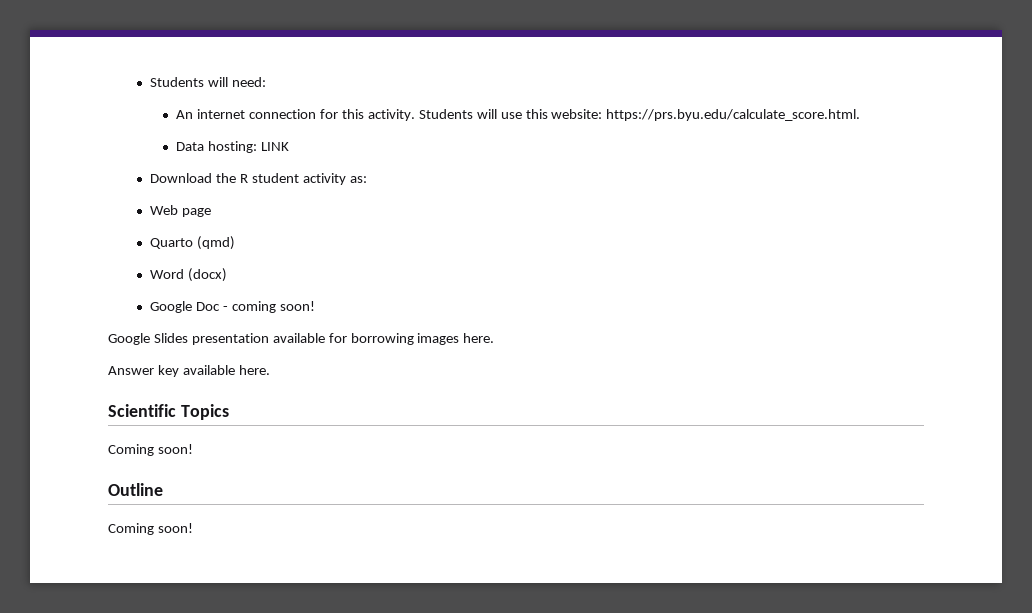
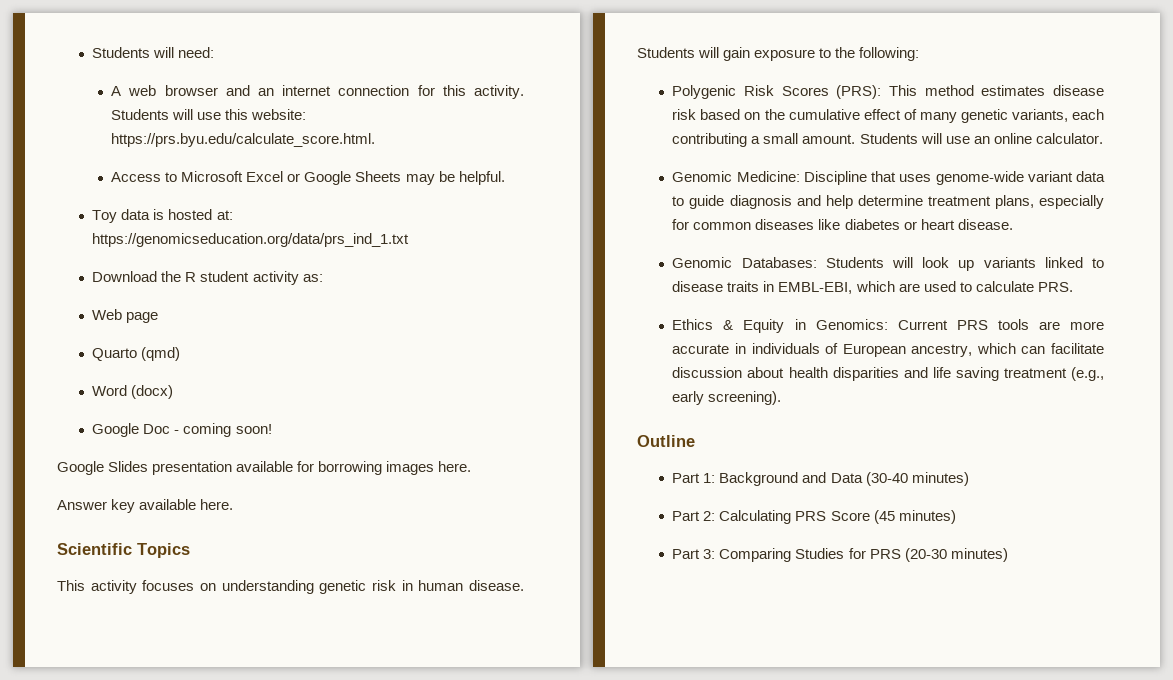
- An internet connection for this activity.
+ A web browser and an internet connection for this activity.
- Data hosting: LINK
+ Access to Microsoft Excel or Google Sheets may be helpful.
+ Toy data is hosted at: https://genomicseducation.org/data/prs_ind_1.txt
  Scientific Topics
- Coming soon!
+ This activity focuses on understanding genetic risk in human disease. Students will gain exposure to the following:
+ Polygenic Risk Scores (PRS): This method estimates disease risk based on the cumulative effect of many genetic variants, each contributing a small amount. Students will use an online calculator.
+ Genomic Medicine: Discipline that uses genome-wide variant data to guide diagnosis and help determine treatment plans, especially for common diseases like diabetes or heart disease.
+ Genomic Databases: Students will look up variants linked to disease traits in EMBL-EBI, which are used to calculate PRS.
+ Ethics & Equity in Genomics: Current PRS tools are more accurate in individuals of European ancestry, which can facilitate discussion about health disparities and life saving treatment (e.g., early screening).
  Outline
- Coming soon!
+ Part 1: Background and Data (30-40 minutes)
+ Part 2: Calculating PRS Score (45 minutes)
+ Part 3: Comparing Studies for PRS (20-30 minutes)

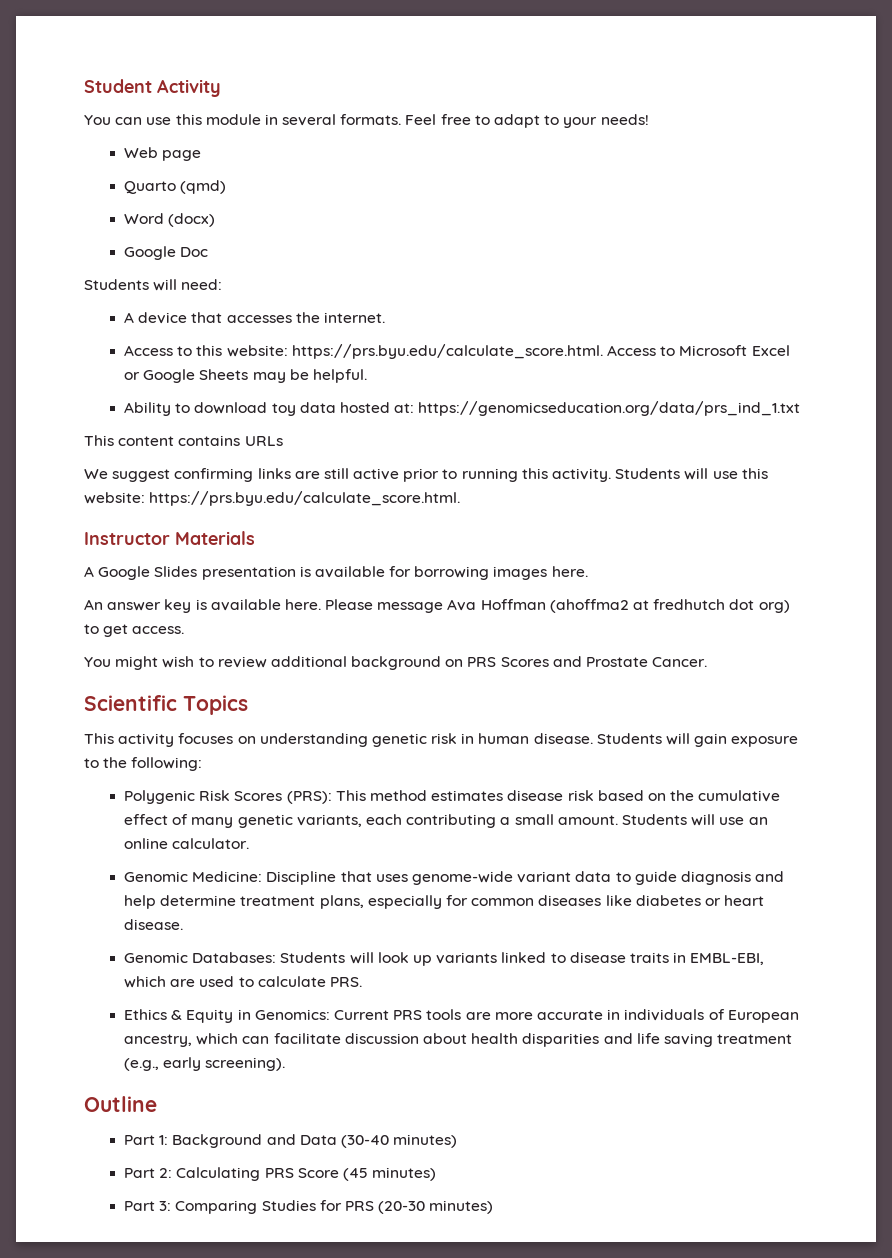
- Students will need:
- A web browser and an internet connection for this activity. Students will use this website: https://prs.byu.edu/calculate_score.html.
- Access to Microsoft Excel or Google Sheets may be helpful.
- Toy data is hosted at: https://genomicseducation.org/data/prs_ind_1.txt
- Download the R student activity as:
+ Student Activity
+ You can use this module in several formats. Feel free to adapt to your needs!
- Google Doc - coming soon!
- Google Slides presentation available for borrowing images here.
+ Google Doc
+ Students will need:
+ A device that accesses the internet.
+ Access to this website: https://prs.byu.edu/calculate_score.html. Access to Microsoft Excel or Google Sheets may be helpful.
+ Ability to download toy data hosted at: https://genomicseducation.org/data/prs_ind_1.txt
+ This content contains URLs
+ We suggest confirming links are still active prior to running this activity. Students will use this website: https://prs.byu.edu/calculate_score.html.
+ Instructor Materials
+ A Google Slides presentation is available for borrowing images here.
- Answer key available here.
+ An answer key is available here. Please message Ava Hoffman (ahoffma2 at fredhutch dot org) to get access.
+ You might wish to review additional background on PRS Scores and Prostate Cancer.

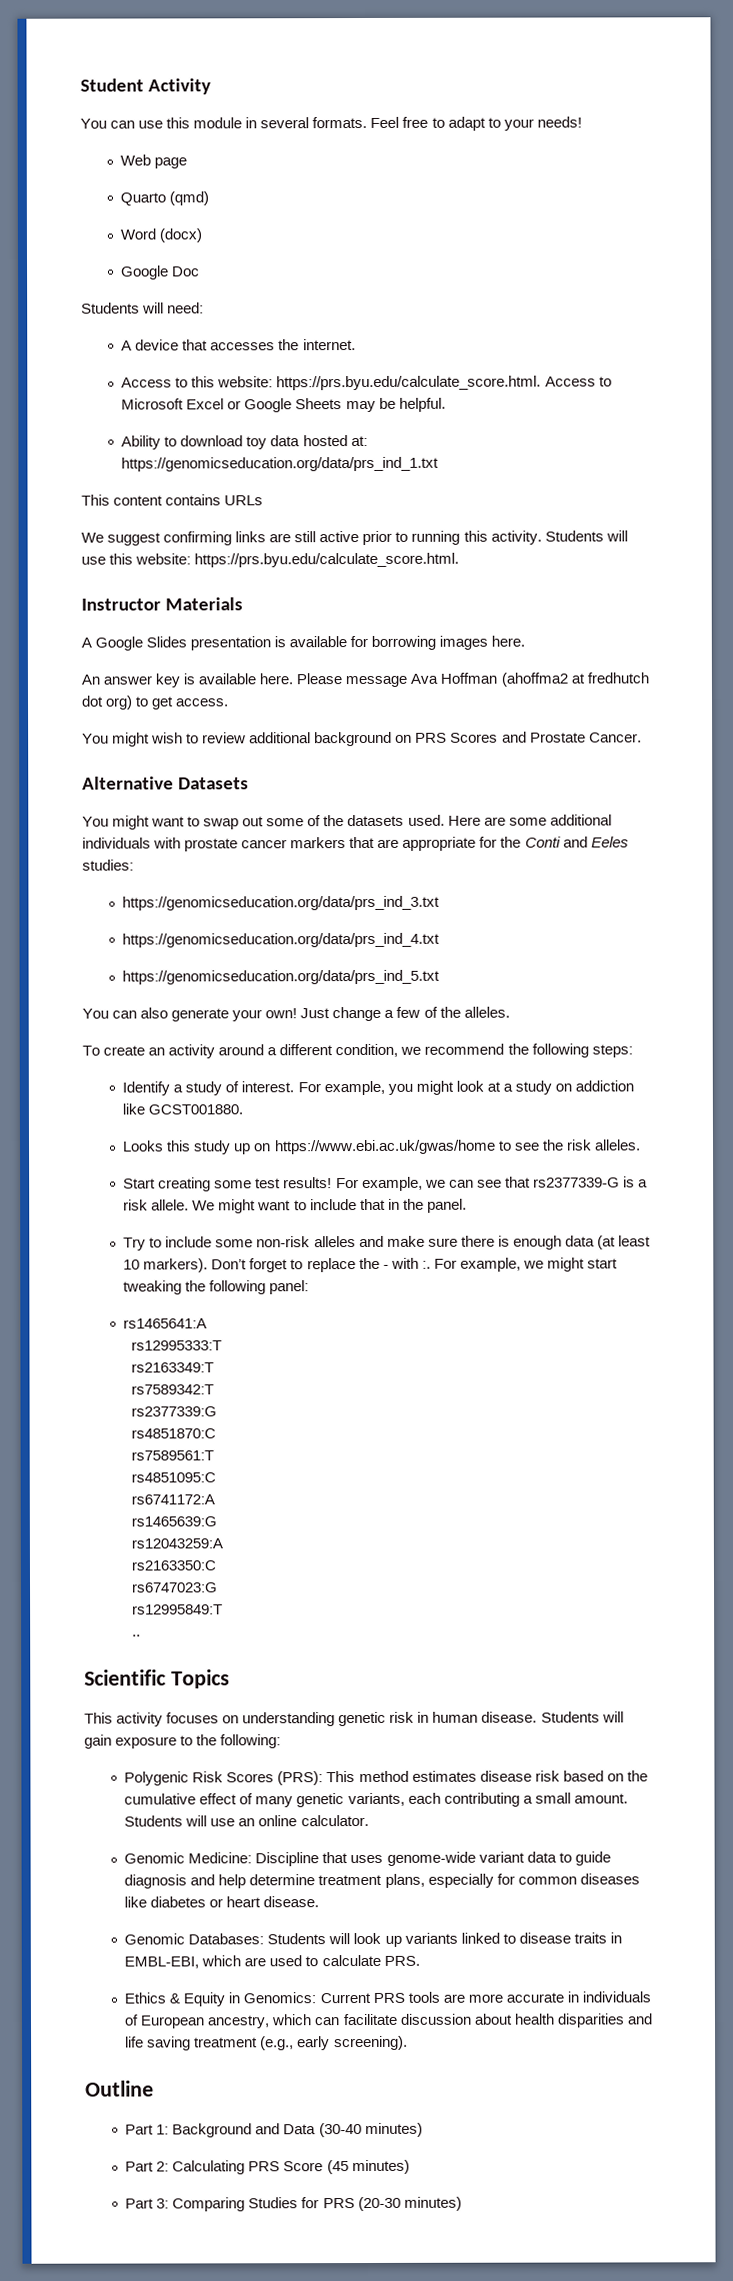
+ Alternative Datasets
+ You might want to swap out some of the datasets used. Here are some additional individuals with prostate cancer markers that are appropriate for the Conti and Eeles studies:
+ https://genomicseducation.org/data/prs_ind_3.txt
+ https://genomicseducation.org/data/prs_ind_4.txt
+ https://genomicseducation.org/data/prs_ind_5.txt
+ You can also generate your own! Just change a few of the alleles.
+ To create an activity around a different condition, we recommend the following steps:
+ Identify a study of interest. For example, you might look at a study on addiction like GCST001880.
+ Looks this study up on https://www.ebi.ac.uk/gwas/home to see the risk alleles.
+ Start creating some test results! For example, we can see that rs2377339-G is a risk allele. We might want to include that in the panel.
+ Try to include some non-risk alleles and make sure there is enough data (at least 10 markers). Don’t forget to replace the - with :. For example, we might start tweaking the following panel:
+ rs1465641:A
+ rs12995333:T
+ rs2163349:T
+ rs7589342:T
+ rs2377339:G
+ rs4851870:C
+ rs7589561:T
+ rs4851095:C
+ rs6741172:A
+ rs1465639:G
+ rs12043259:A
+ rs2163350:C
+ rs6747023:G
+ rs12995849:T
+ ..

